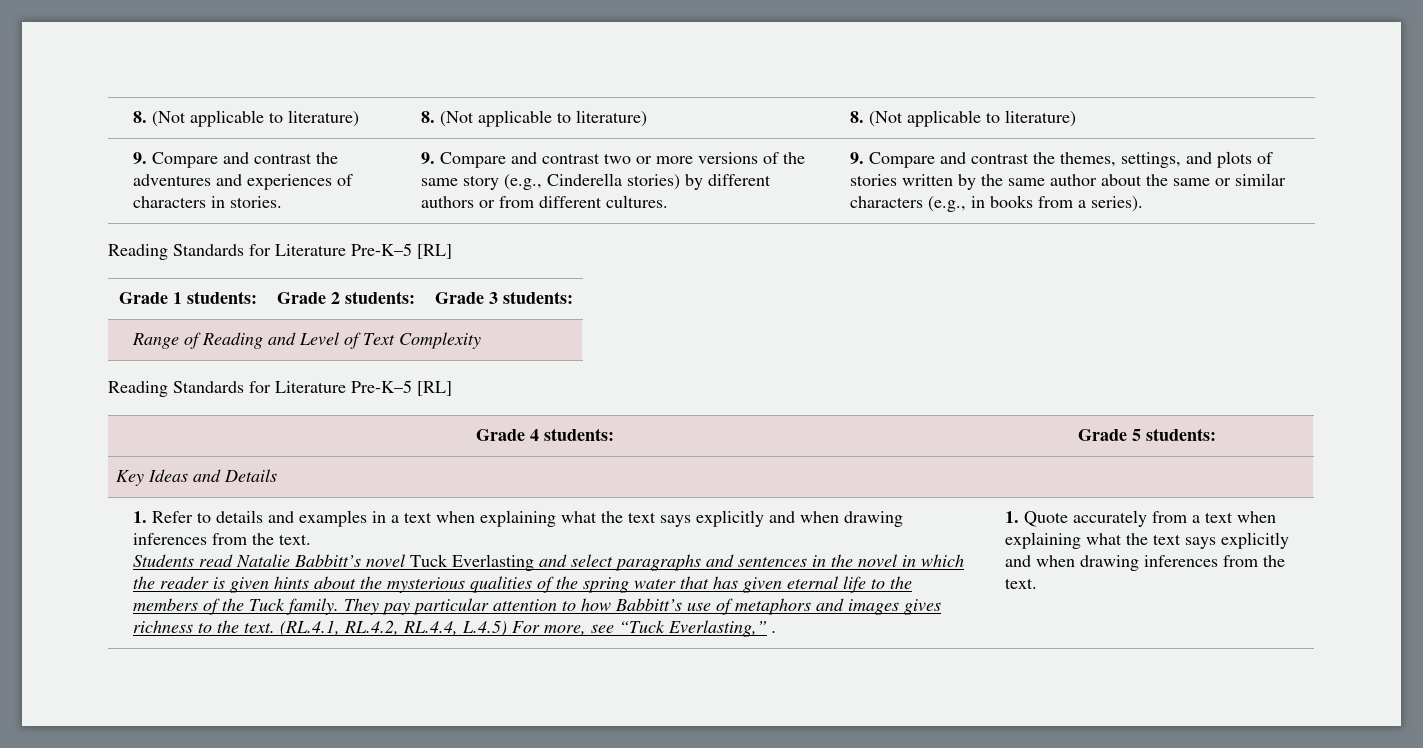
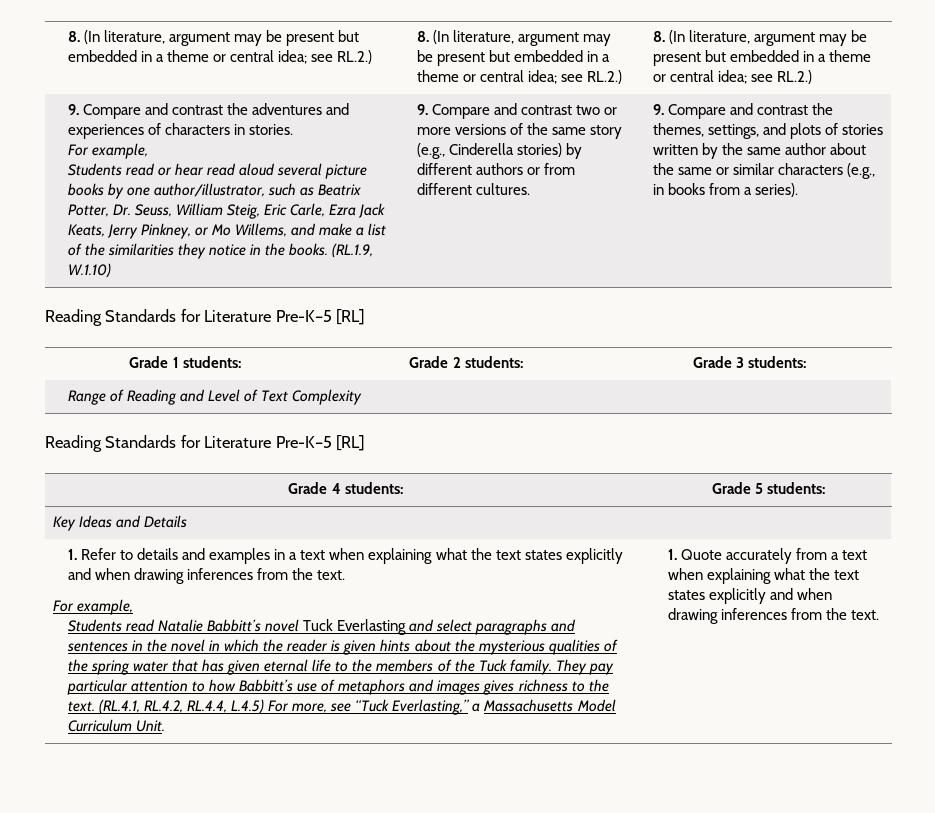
- 8. (Not applicable to literature) | 8. (Not applicable to literature) | 8. (Not applicable to literature)
+ 8. (In literature, argument may be present but embedded in a theme or central idea; see RL.2.) | 8. (In literature, argument may be present but embedded in a theme or central idea; see RL.2.) | 8. (In literature, argument may be present but embedded in a theme or central idea; see RL.2.)
  9. Compare and contrast the adventures and experiences of characters in stories.
+ For example,
+ Students read or hear read aloud several picture books by one author/illustrator, such as Beatrix Potter, Dr. Seuss, William Steig, Eric Carle, Ezra Jack Keats, Jerry Pinkney, or Mo Willems, and make a list of the similarities they notice in the books. (RL.1.9, W.1.10)
- 1. Refer to details and examples in a text when explaining what the text says explicitly and when drawing inferences from the text.
+ 1. Refer to details and examples in a text when explaining what the text states explicitly and when drawing inferences from the text.
+ For example,
- (RL.4.1, RL.4.2, RL.4.4, L.4.5) For more, see “Tuck Everlasting,” .
+ (RL.4.1, RL.4.2, RL.4.4, L.4.5) For more, see “Tuck Everlasting,” a Massachusetts Model Curriculum Unit.
- 1. Quote accurately from a text when explaining what the text says explicitly and when drawing inferences from the text.
+ 1. Quote accurately from a text when explaining what the text states explicitly and when drawing inferences from the text.

